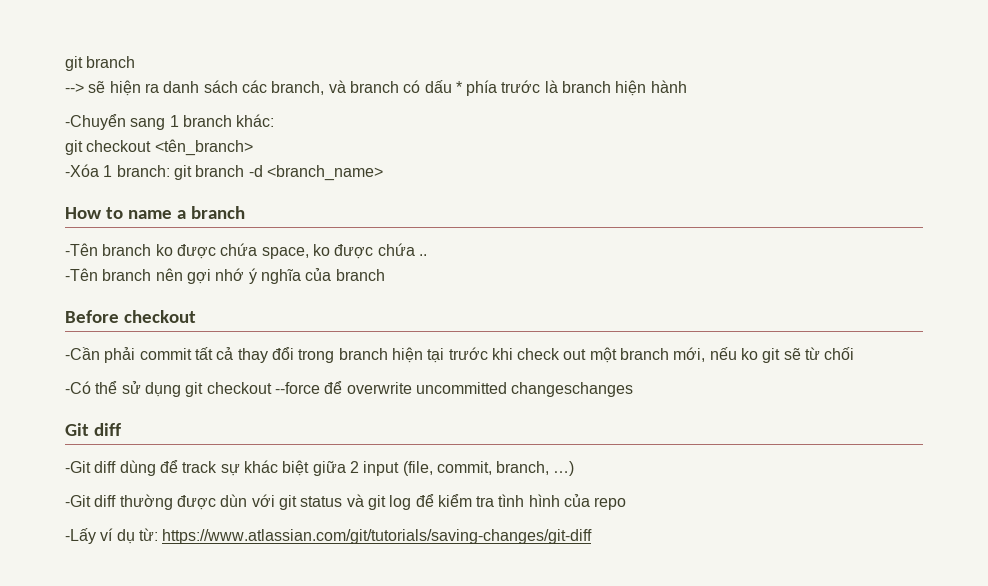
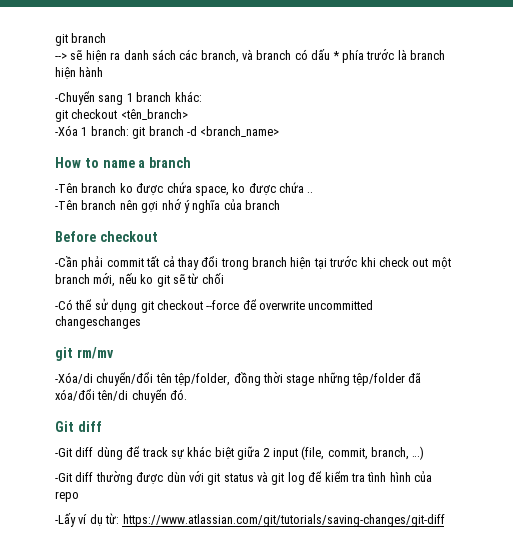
+ git rm/mv
+ -Xóa/di chuyển/đổi tên tệp/folder, đồng thời stage những tệp/folder đã xóa/đổi tên/di chuyển đó.

